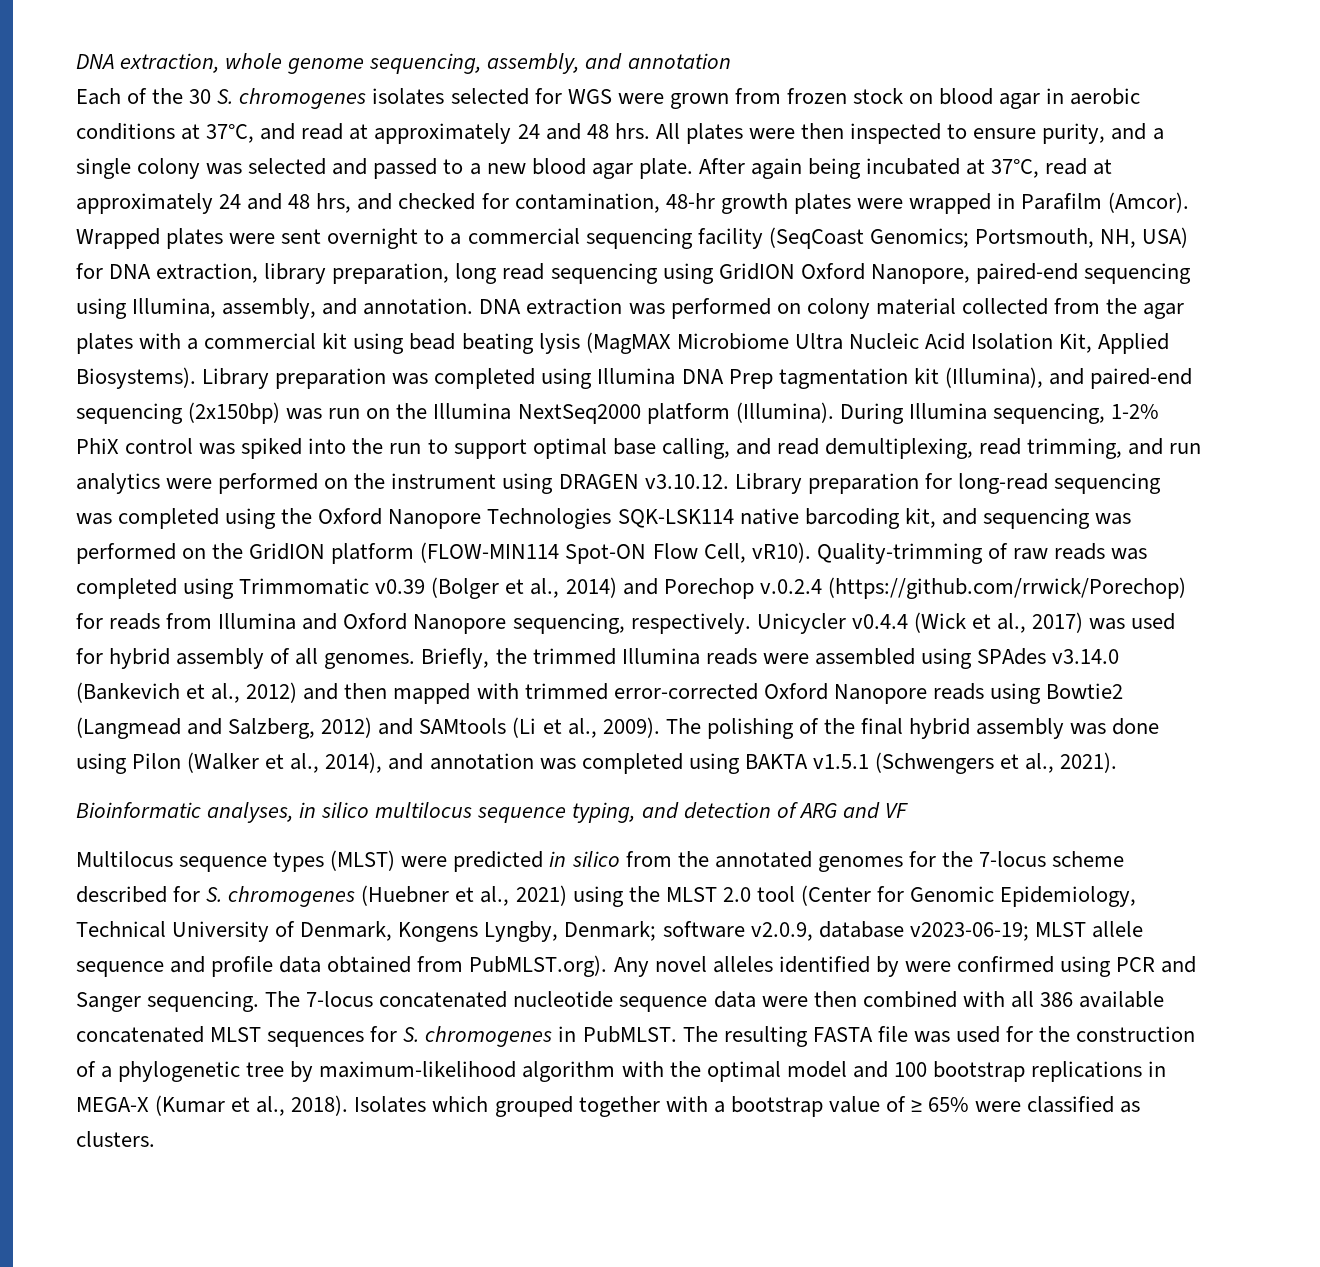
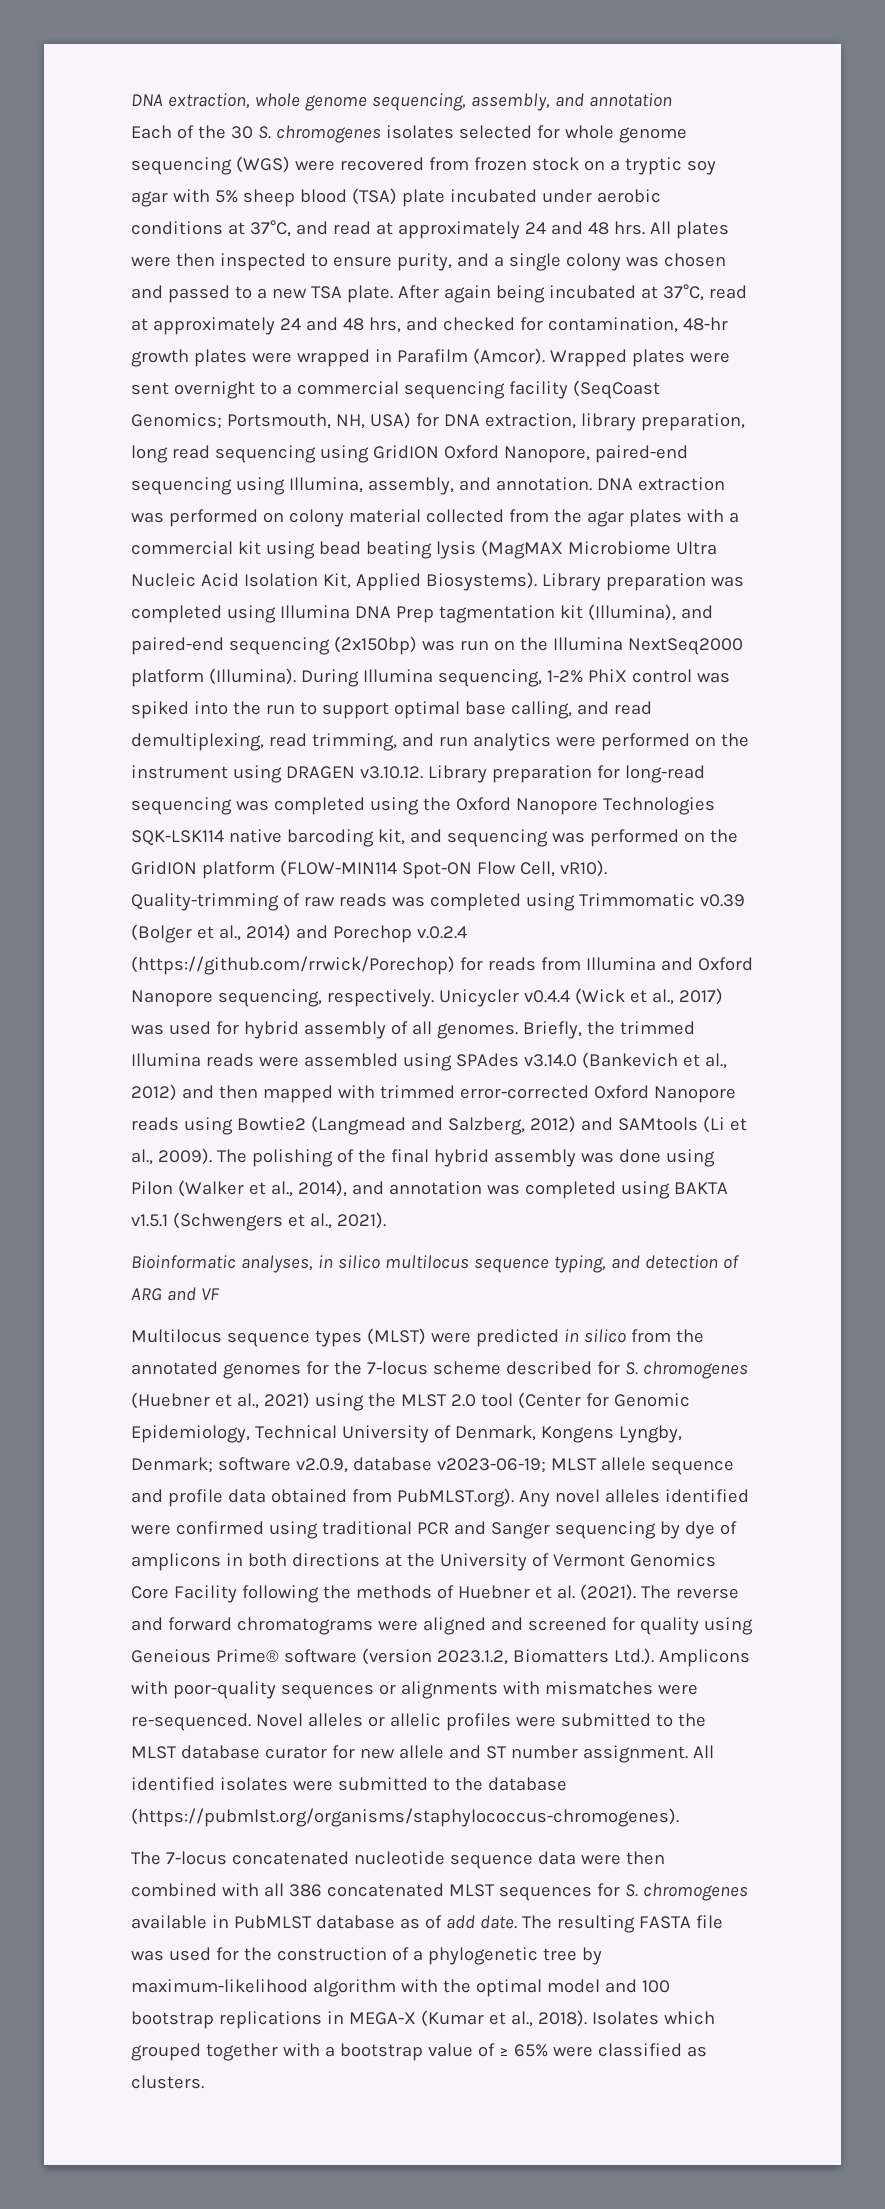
- Each of the 30 S. chromogenes isolates selected for WGS were grown from frozen stock on blood agar in aerobic conditions at 37°C, and read at approximately 24 and 48 hrs.
+ Each of the 30 S. chromogenes isolates selected for whole genome sequencing (WGS) were recovered from frozen stock on a tryptic soy agar with 5% sheep blood (TSA) plate incubated under aerobic conditions at 37°C, and read at approximately 24 and 48 hrs.
- All plates were then inspected to ensure purity, and a single colony was selected and passed to a new blood agar plate.
+ All plates were then inspected to ensure purity, and a single colony was chosen and passed to a new TSA plate.
- MLST allele sequence and profile data obtained from PubMLST.org). Any novel alleles identified by were confirmed using PCR and Sanger sequencing. The 7-locus concatenated nucleotide sequence data were then combined with all 386 available concatenated MLST sequences for S. chromogenes in PubMLST.
+ MLST allele sequence and profile data obtained from PubMLST.org). Any novel alleles identified were confirmed using traditional PCR and Sanger sequencing by dye of amplicons in both directions at the University of Vermont Genomics Core Facility following the methods of Huebner et al. (2021). The reverse and forward chromatograms were aligned and screened for quality using Geneious Prime® software (version 2023.1.2, Biomatters Ltd.). Amplicons with poor-quality sequences or alignments with mismatches were re-sequenced. Novel alleles or allelic profiles were submitted to the MLST database curator for new allele and ST number assignment. All identified isolates were submitted to the database (https://pubmlst.org/organisms/staphylococcus-chromogenes).
+ The 7-locus concatenated nucleotide sequence data were then combined with all 386 concatenated MLST sequences for S. chromogenes available in PubMLST database as of add date.

